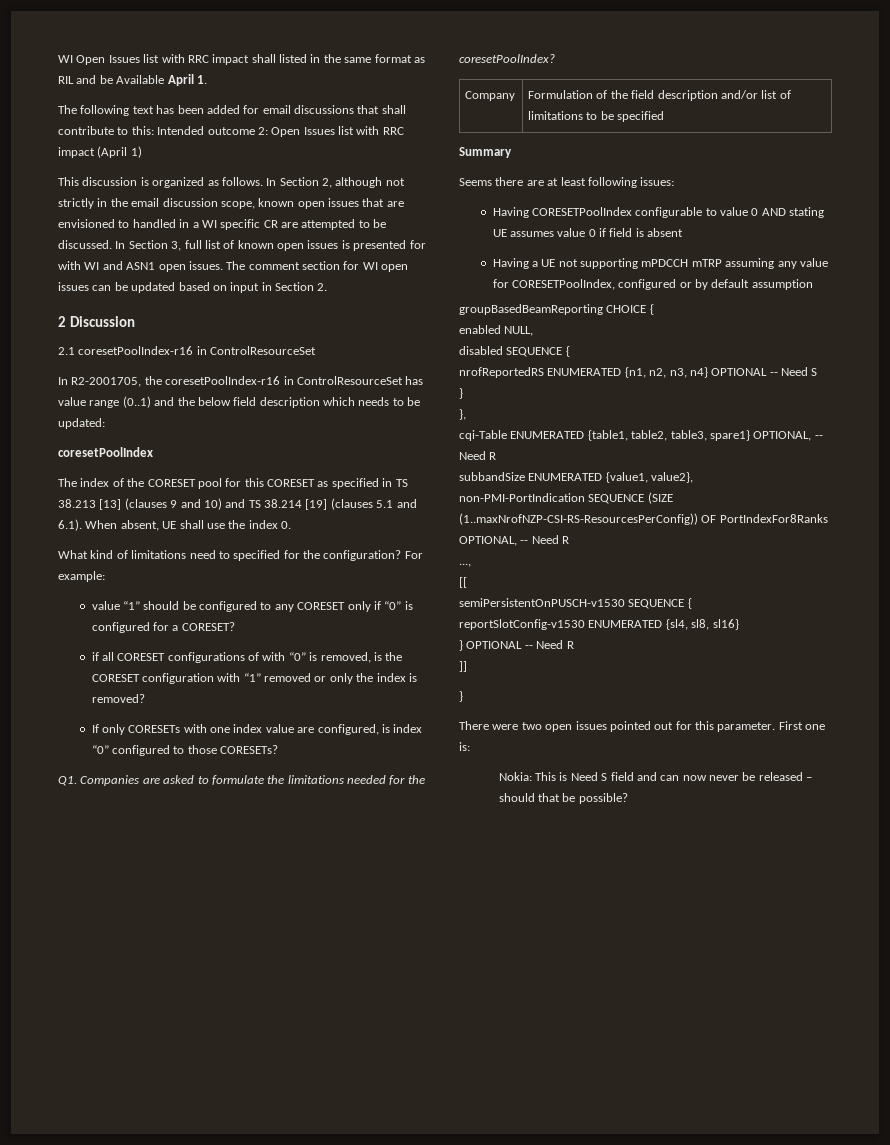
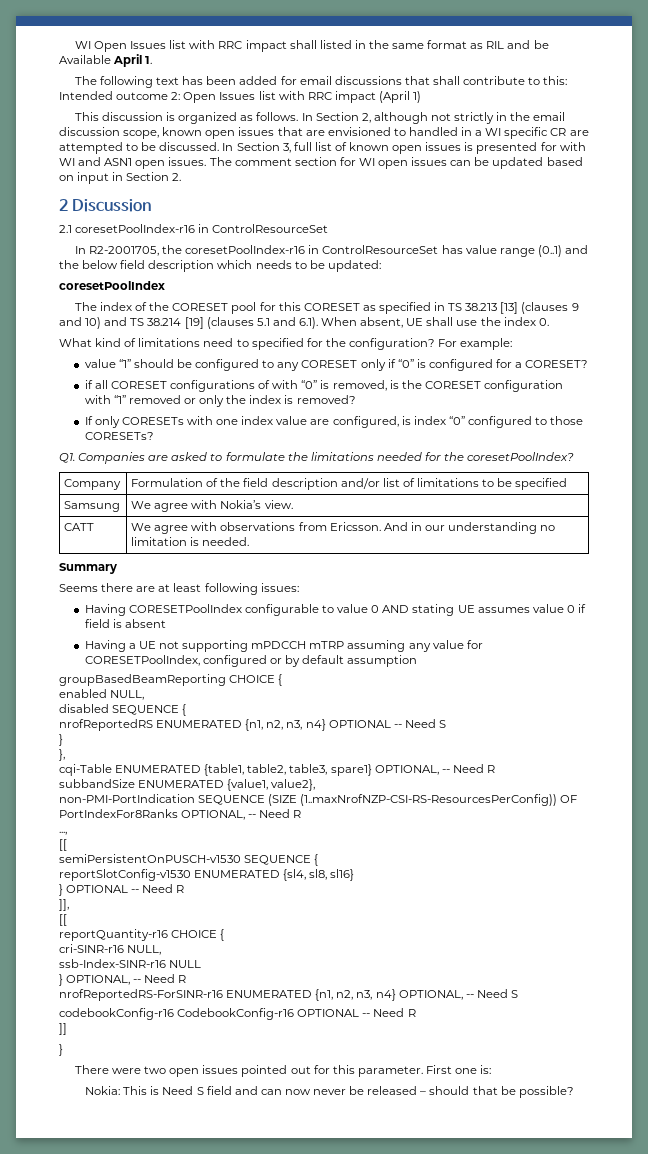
+ Samsung | We agree with Nokia’s view.
+ CATT | We agree with observations from Ericsson. And in our understanding no limitation is needed.
+ ]],
+ [[
+ reportQuantity-r16 CHOICE {
+ cri-SINR-r16 NULL,
+ ssb-Index-SINR-r16 NULL
+ } OPTIONAL, -- Need R
+ nrofReportedRS-ForSINR-r16 ENUMERATED {n1, n2, n3, n4} OPTIONAL, -- Need S
+ codebookConfig-r16 CodebookConfig-r16 OPTIONAL -- Need R

